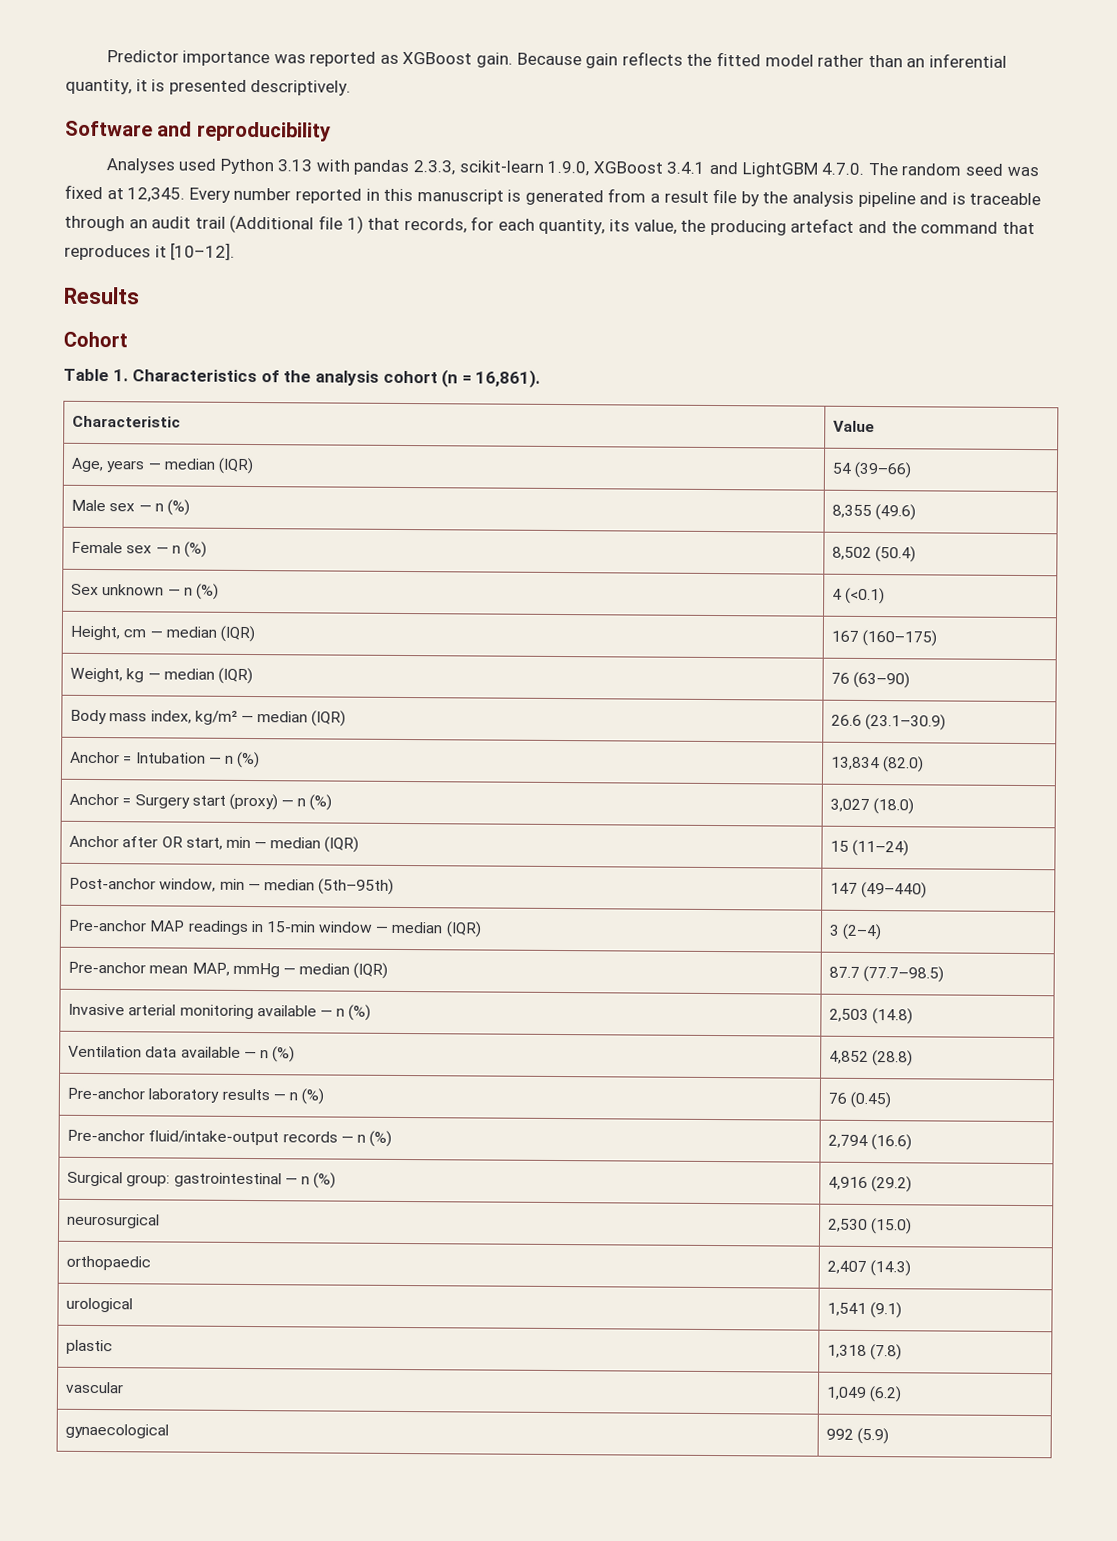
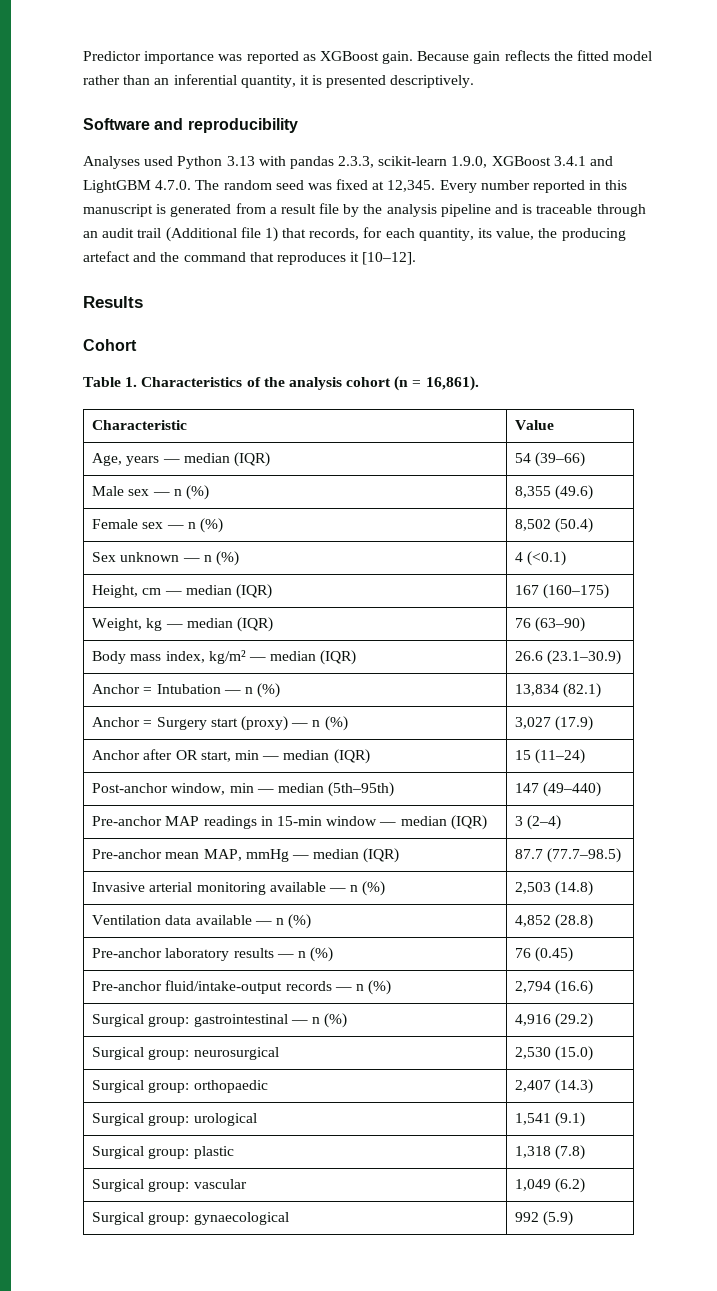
- Anchor = Intubation — n (%) | 13,834 (82.0)
+ Anchor = Intubation — n (%) | 13,834 (82.1)
- Anchor = Surgery start (proxy) — n (%) | 3,027 (18.0)
+ Anchor = Surgery start (proxy) — n (%) | 3,027 (17.9)
- neurosurgical | 2,530 (15.0)
+ Surgical group: neurosurgical | 2,530 (15.0)
- orthopaedic | 2,407 (14.3)
+ Surgical group: orthopaedic | 2,407 (14.3)
- urological | 1,541 (9.1)
+ Surgical group: urological | 1,541 (9.1)
- plastic | 1,318 (7.8)
+ Surgical group: plastic | 1,318 (7.8)
- vascular | 1,049 (6.2)
+ Surgical group: vascular | 1,049 (6.2)
- gynaecological | 992 (5.9)
+ Surgical group: gynaecological | 992 (5.9)

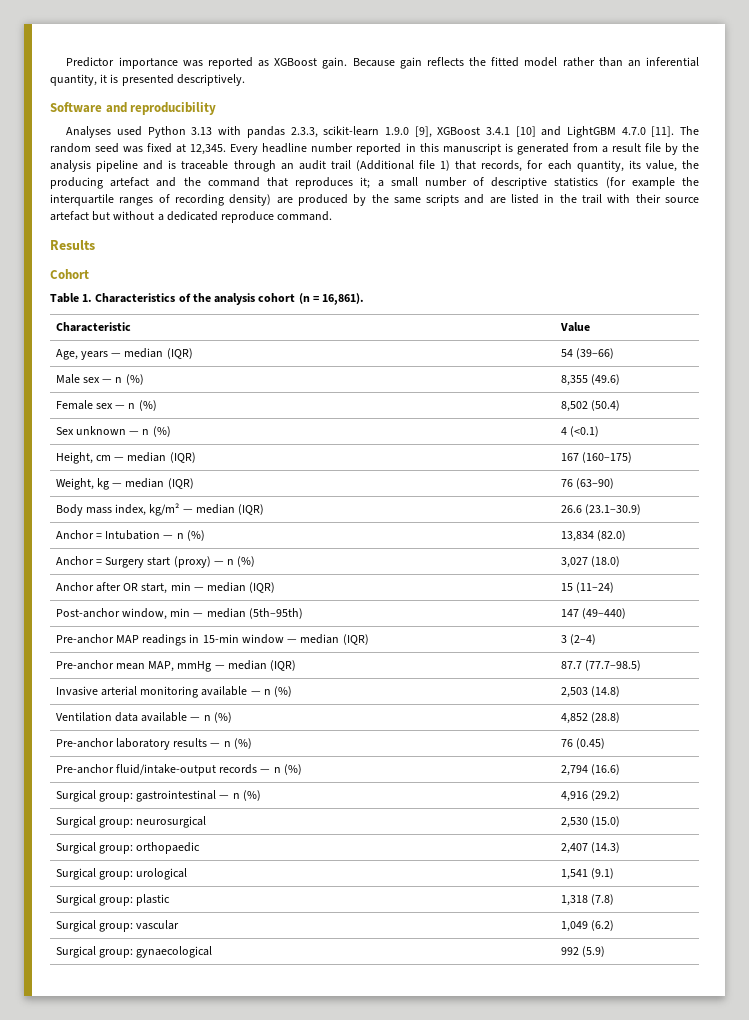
- Analyses used Python 3.13 with pandas 2.3.3, scikit-learn 1.9.0, XGBoost 3.4.1 and LightGBM 4.7.0. The random seed was fixed at 12,345.
+ Analyses used Python 3.13 with pandas 2.3.3, scikit-learn 1.9.0 [9], XGBoost 3.4.1 [10] and LightGBM 4.7.0 [11]. The random seed was fixed at 12,345.
- Every number reported in this manuscript is generated from a result file by the analysis pipeline and is traceable through an audit trail (Additional file 1) that records, for each quantity, its value, the producing artefact and the command that reproduces it [10–12].
+ Every headline number reported in this manuscript is generated from a result file by the analysis pipeline and is traceable through an audit trail (Additional file 1) that records, for each quantity, its value, the producing artefact and the command that reproduces it; a small number of descriptive statistics (for example the interquartile ranges of recording density) are produced by the same scripts and are listed in the trail with their source artefact but without a dedicated reproduce command.
- Anchor = Intubation — n (%) | 13,834 (82.1)
+ Anchor = Intubation — n (%) | 13,834 (82.0)
- Anchor = Surgery start (proxy) — n (%) | 3,027 (17.9)
+ Anchor = Surgery start (proxy) — n (%) | 3,027 (18.0)

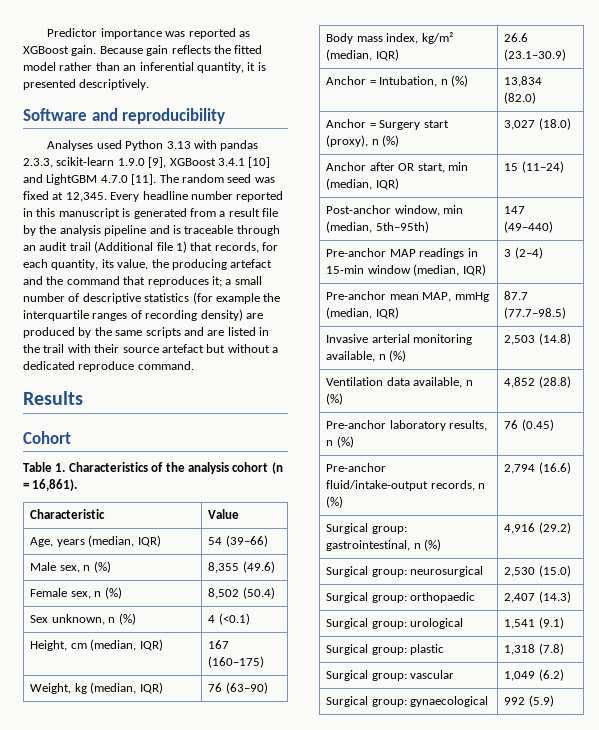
- Age, years — median (IQR) | 54 (39–66)
+ Age, years (median, IQR) | 54 (39–66)
- Male sex — n (%) | 8,355 (49.6)
+ Male sex, n (%) | 8,355 (49.6)
- Female sex — n (%) | 8,502 (50.4)
+ Female sex, n (%) | 8,502 (50.4)
- Sex unknown — n (%) | 4 (<0.1)
+ Sex unknown, n (%) | 4 (<0.1)
- Height, cm — median (IQR) | 167 (160–175)
+ Height, cm (median, IQR) | 167 (160–175)
- Weight, kg — median (IQR) | 76 (63–90)
+ Weight, kg (median, IQR) | 76 (63–90)
- Body mass index, kg/m² — median (IQR) | 26.6 (23.1–30.9)
+ Body mass index, kg/m² (median, IQR) | 26.6 (23.1–30.9)
- Anchor = Intubation — n (%) | 13,834 (82.0)
+ Anchor = Intubation, n (%) | 13,834 (82.0)
- Anchor = Surgery start (proxy) — n (%) | 3,027 (18.0)
+ Anchor = Surgery start (proxy), n (%) | 3,027 (18.0)
- Anchor after OR start, min — median (IQR) | 15 (11–24)
+ Anchor after OR start, min (median, IQR) | 15 (11–24)
- Post-anchor window, min — median (5th–95th) | 147 (49–440)
+ Post-anchor window, min (median, 5th–95th) | 147 (49–440)
- Pre-anchor MAP readings in 15-min window — median (IQR) | 3 (2–4)
+ Pre-anchor MAP readings in 15-min window (median, IQR) | 3 (2–4)
- Pre-anchor mean MAP, mmHg — median (IQR) | 87.7 (77.7–98.5)
+ Pre-anchor mean MAP, mmHg (median, IQR) | 87.7 (77.7–98.5)
- Invasive arterial monitoring available — n (%) | 2,503 (14.8)
+ Invasive arterial monitoring available, n (%) | 2,503 (14.8)
- Ventilation data available — n (%) | 4,852 (28.8)
+ Ventilation data available, n (%) | 4,852 (28.8)
- Pre-anchor laboratory results — n (%) | 76 (0.45)
+ Pre-anchor laboratory results, n (%) | 76 (0.45)
- Pre-anchor fluid/intake-output records — n (%) | 2,794 (16.6)
+ Pre-anchor fluid/intake-output records, n (%) | 2,794 (16.6)
- Surgical group: gastrointestinal — n (%) | 4,916 (29.2)
+ Surgical group: gastrointestinal, n (%) | 4,916 (29.2)

